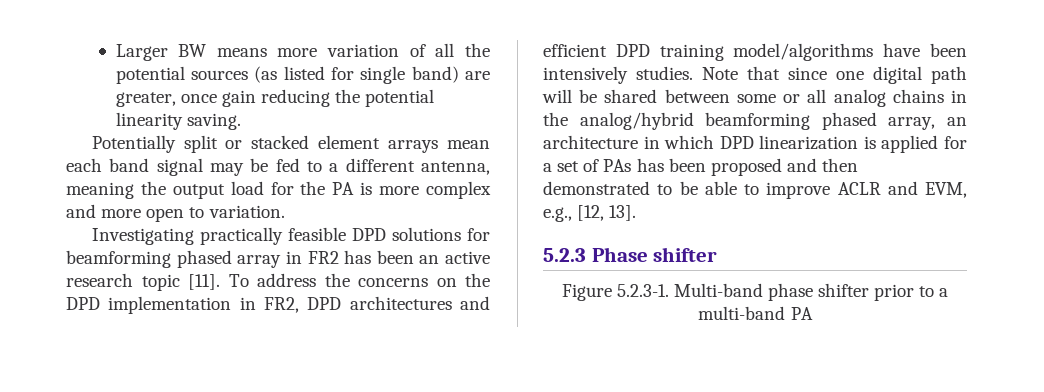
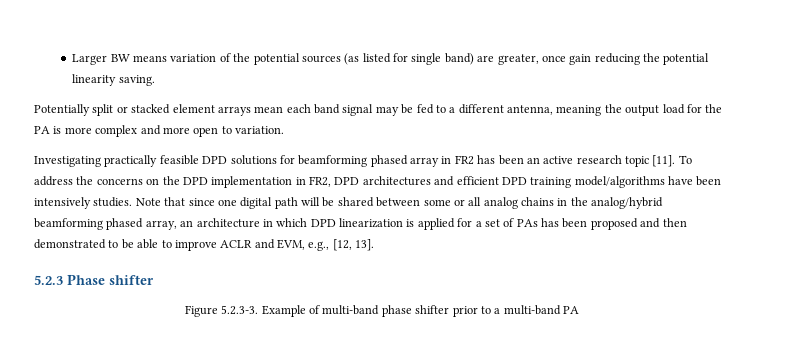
- Larger BW means more variation of all the potential sources (as listed for single band) are greater, once gain reducing the potential linearity saving.
+ Larger BW means variation of the potential sources (as listed for single band) are greater, once gain reducing the potential linearity saving.
- Figure 5.2.3-1. Multi-band phase shifter prior to a multi-band PA
+ Figure 5.2.3-3. Example of multi-band phase shifter prior to a multi-band PA

